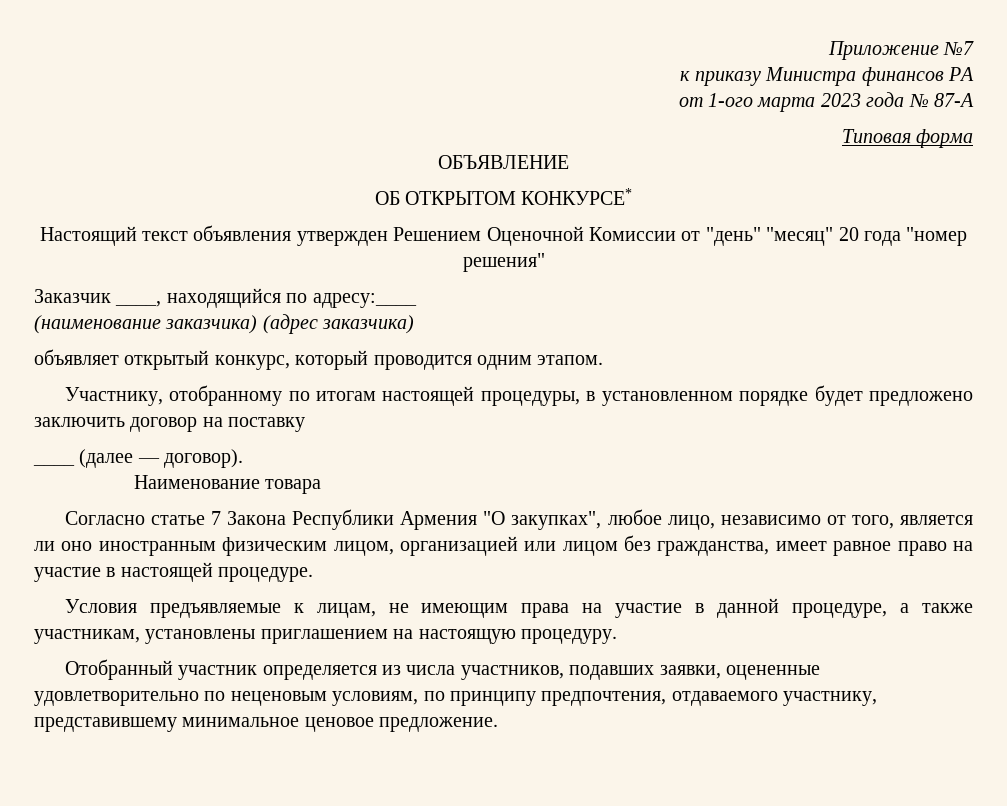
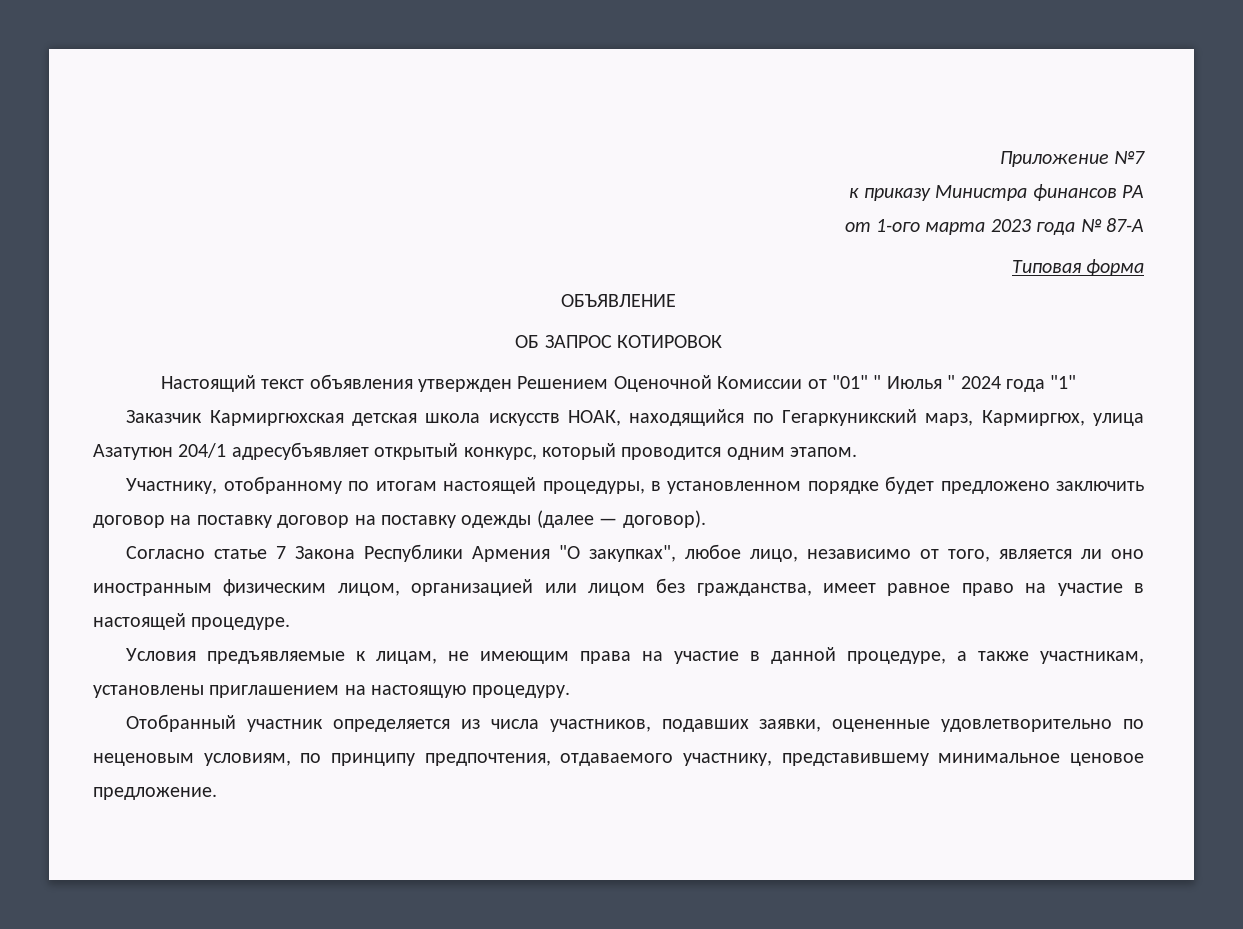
- ОБ ОТКРЫТОМ КОНКУРСЕ*
+ ОБ ЗАПРОС КОТИРОВОК
- Настоящий текст объявления утвержден Решением Оценочной Комиссии от "день" "месяц" 20 года "номер решения"
- Заказчик ____, находящийся по адресу:____
- (наименование заказчика) (адрес заказчика)
- объявляет открытый конкурс, который проводится одним этапом.
+ Настоящий текст объявления утвержден Решением Оценочной Комиссии от "01" " Июлья " 2024 года "1"
+ Заказчик Кармиргюхская детская школа искусств НОАК, находящийся по Гегаркуникский марз, Кармиргюх, улица Азатутюн 204/1 адресубъявляет открытый конкурс, который проводится одним этапом.
- Участнику, отобранному по итогам настоящей процедуры, в установленном порядке будет предложено заключить договор на поставку
- ____ (далее — договор).
+ Участнику, отобранному по итогам настоящей процедуры, в установленном порядке будет предложено заключить договор на поставку договор на поставку одежды (далее — договор).
- Наименование товара

